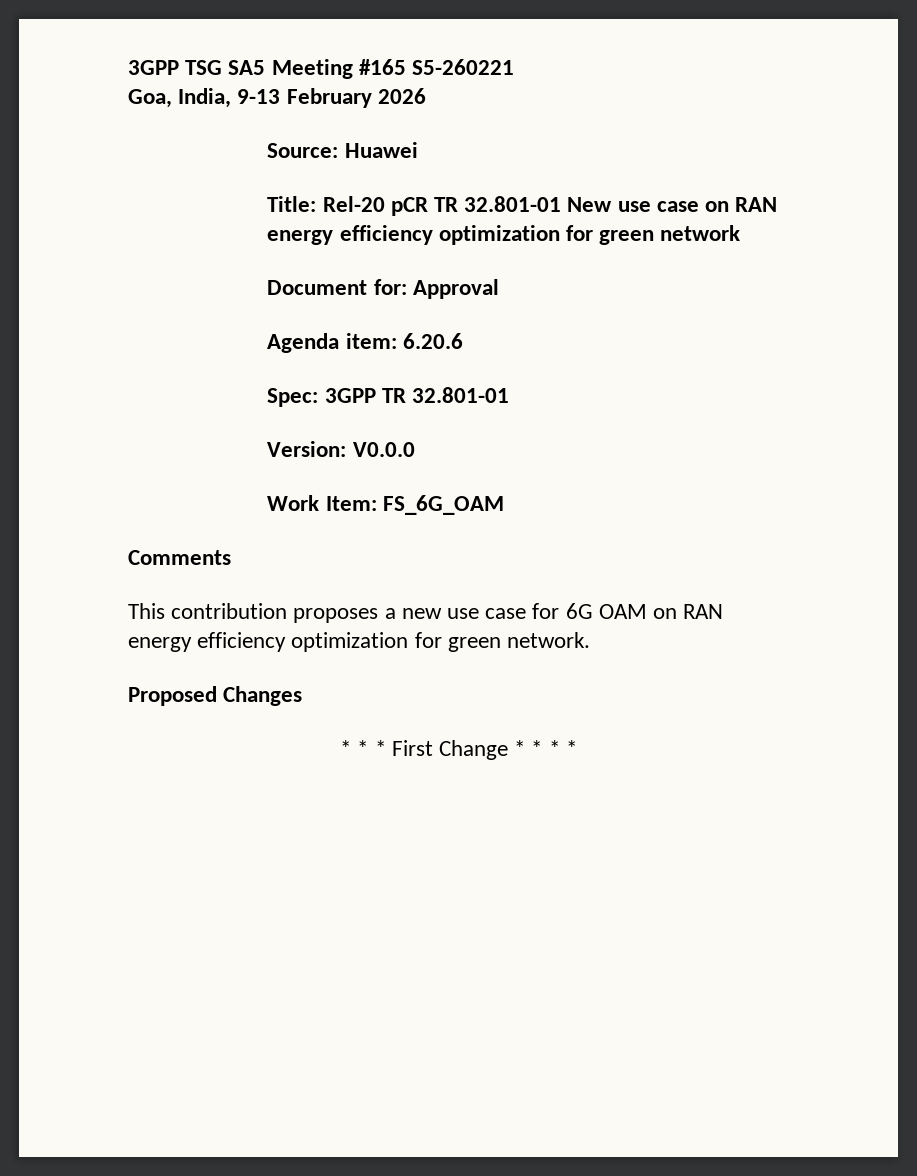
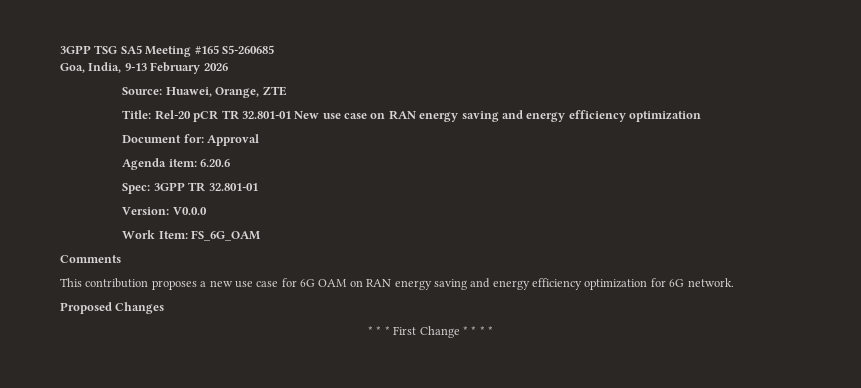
- 3GPP TSG SA5 Meeting #165 S5-260221
+ 3GPP TSG SA5 Meeting #165 S5-260685
- Source: Huawei
+ Source: Huawei, Orange, ZTE
- Title: Rel-20 pCR TR 32.801-01 New use case on RAN energy efficiency optimization for green network
+ Title: Rel-20 pCR TR 32.801-01 New use case on RAN energy saving and energy efficiency optimization
- This contribution proposes a new use case for 6G OAM on RAN energy efficiency optimization for green network.
+ This contribution proposes a new use case for 6G OAM on RAN energy saving and energy efficiency optimization for 6G network.

